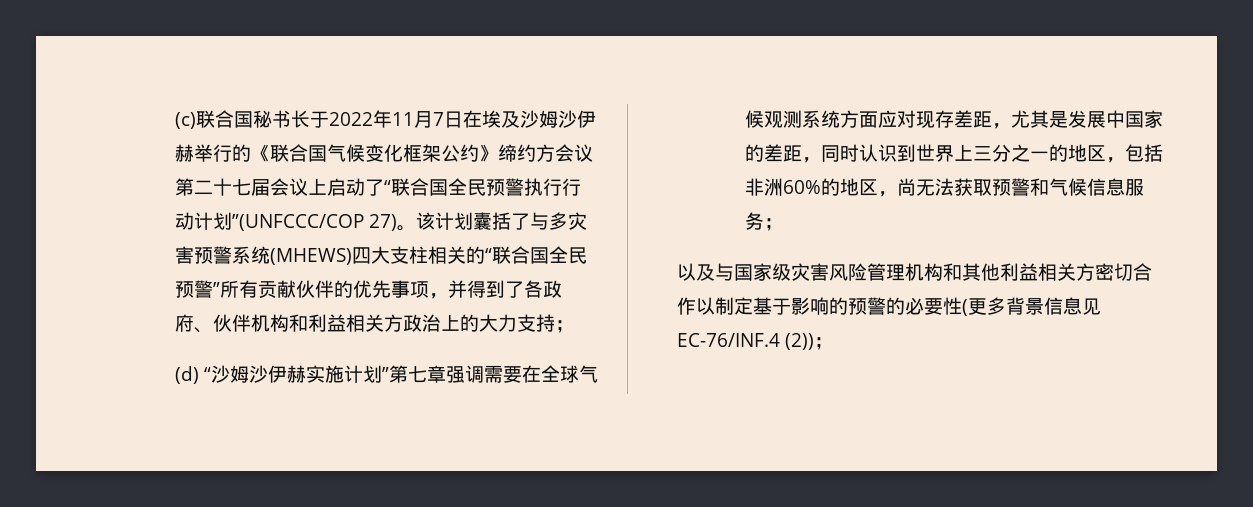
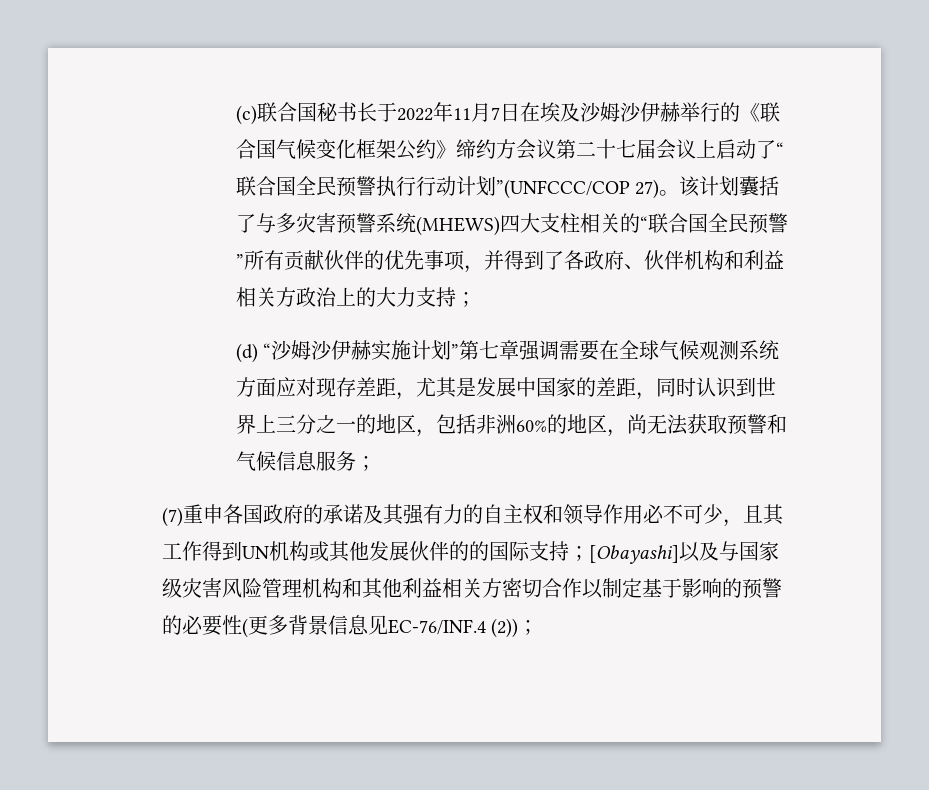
- 以及与国家级灾害风险管理机构和其他利益相关方密切合作以制定基于影响的预警的必要性(更多背景信息见EC-76/INF.4 (2))；
+ (7)重申各国政府的承诺及其强有力的自主权和领导作用必不可少，且其工作得到UN机构或其他发展伙伴的的国际支持；[Obayashi]以及与国家级灾害风险管理机构和其他利益相关方密切合作以制定基于影响的预警的必要性(更多背景信息见EC-76/INF.4 (2))；

